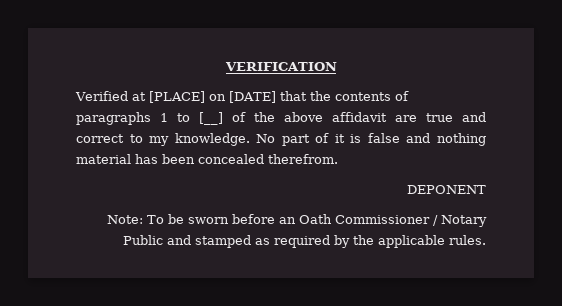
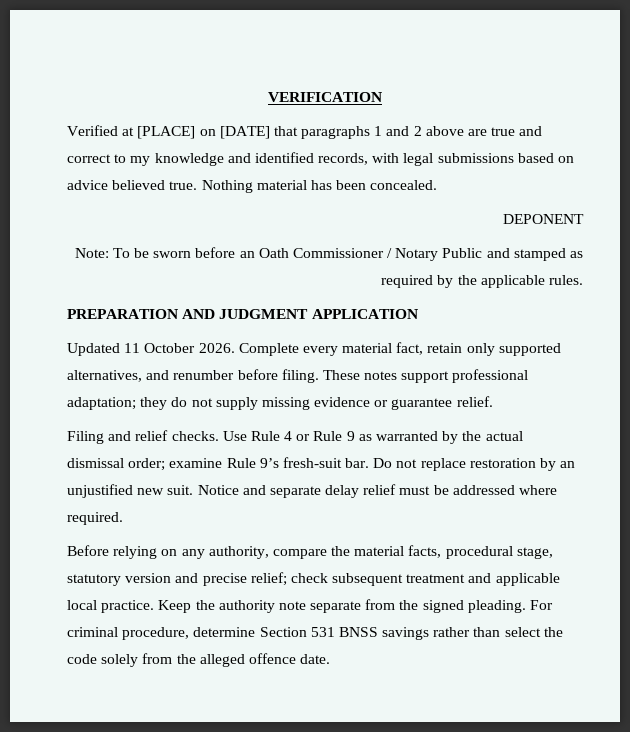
- Verified at [PLACE] on [DATE] that the contents of paragraphs 1 to [__] of the above affidavit are true and correct to my knowledge. No part of it is false and nothing material has been concealed therefrom.
+ Verified at [PLACE] on [DATE] that paragraphs 1 and 2 above are true and correct to my knowledge and identified records, with legal submissions based on advice believed true. Nothing material has been concealed.
+ PREPARATION AND JUDGMENT APPLICATION
+ Updated 11 October 2026. Complete every material fact, retain only supported alternatives, and renumber before filing. These notes support professional adaptation; they do not supply missing evidence or guarantee relief.
+ Filing and relief checks. Use Rule 4 or Rule 9 as warranted by the actual dismissal order; examine Rule 9’s fresh-suit bar. Do not replace restoration by an unjustified new suit. Notice and separate delay relief must be addressed where required.
+ Before relying on any authority, compare the material facts, procedural stage, statutory version and precise relief; check subsequent treatment and applicable local practice. Keep the authority note separate from the signed pleading. For criminal procedure, determine Section 531 BNSS savings rather than select the code solely from the alleged offence date.

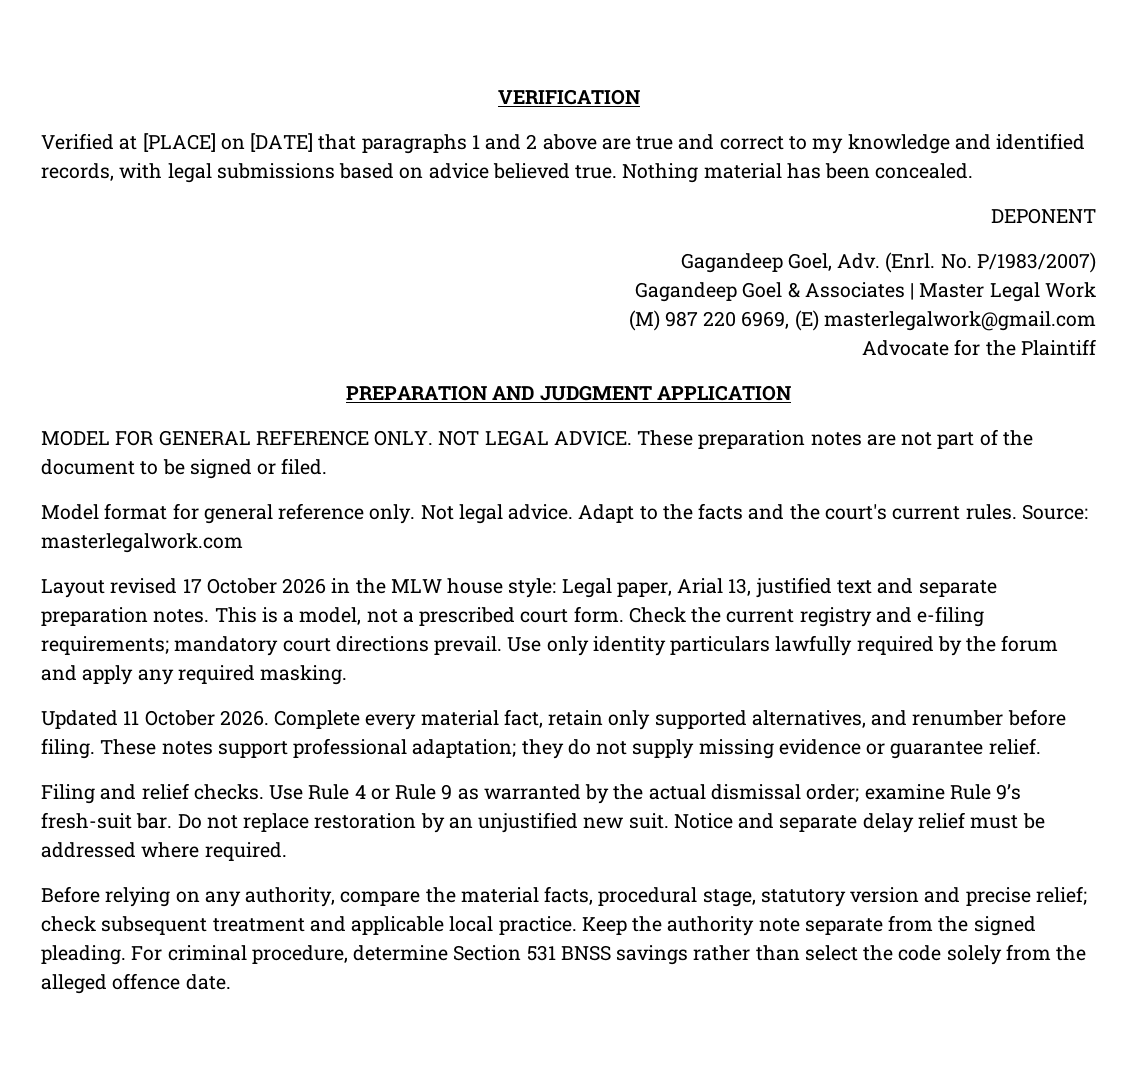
- Note: To be sworn before an Oath Commissioner / Notary Public and stamped as required by the applicable rules.
+ Gagandeep Goel, Adv. (Enrl. No. P/1983/2007)
+ Gagandeep Goel & Associates | Master Legal Work
+ (M) 987 220 6969, (E) masterlegalwork@gmail.com
+ Advocate for the Plaintiff
  PREPARATION AND JUDGMENT APPLICATION
+ MODEL FOR GENERAL REFERENCE ONLY. NOT LEGAL ADVICE. These preparation notes are not part of the document to be signed or filed.
+ Model format for general reference only. Not legal advice. Adapt to the facts and the court's current rules. Source: masterlegalwork.com
+ Layout revised 17 October 2026 in the MLW house style: Legal paper, Arial 13, justified text and separate preparation notes. This is a model, not a prescribed court form. Check the current registry and e-filing requirements; mandatory court directions prevail. Use only identity particulars lawfully required by the forum and apply any required masking.

